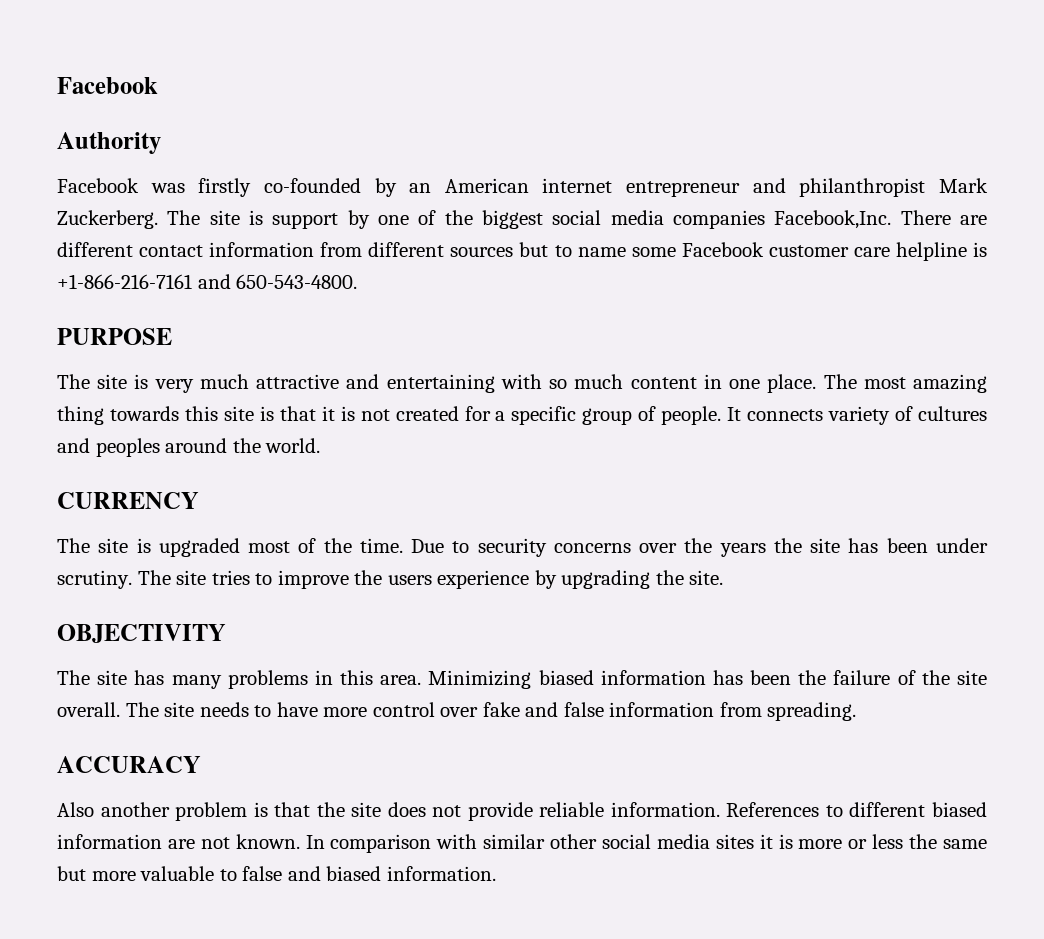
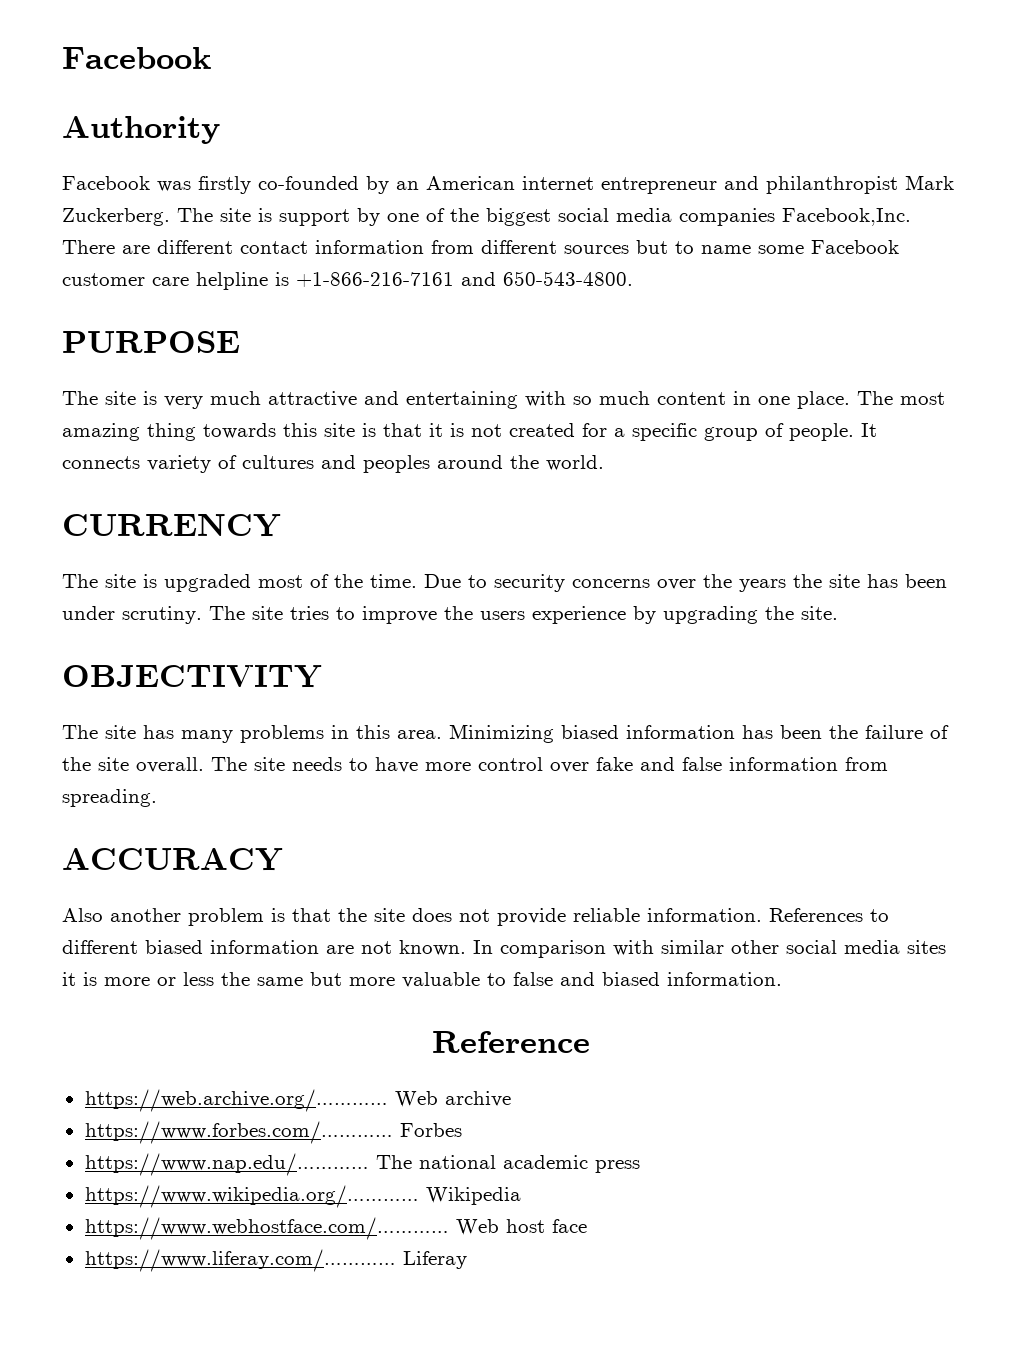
+ Reference
+ https://web.archive.org/………… Web archive
+ https://www.forbes.com/………… Forbes
+ https://www.nap.edu/………… The national academic press
+ https://www.wikipedia.org/………… Wikipedia
+ https://www.webhostface.com/………… Web host face
+ https://www.liferay.com/………… Liferay

